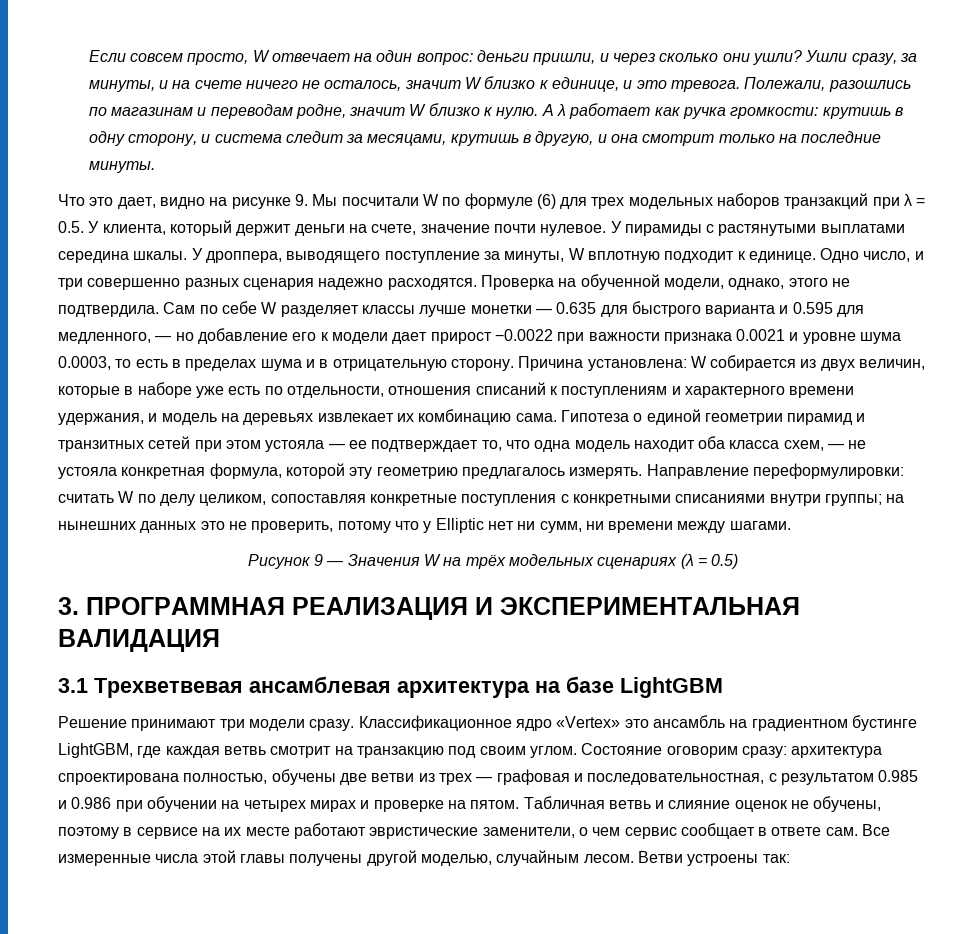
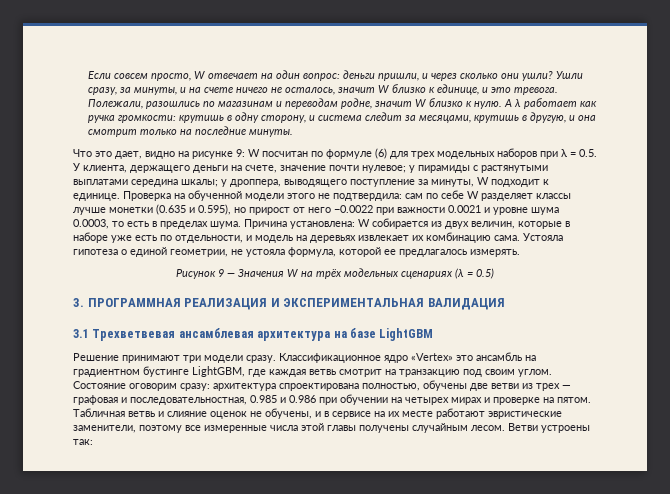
- Что это дает, видно на рисунке 9. Мы посчитали W по формуле (6) для трех модельных наборов транзакций при λ = 0.5. У клиента, который держит деньги на счете, значение почти нулевое. У пирамиды с растянутыми выплатами середина шкалы. У дроппера, выводящего поступление за минуты, W вплотную подходит к единице.
+ Что это дает, видно на рисунке 9: W посчитан по формуле (6) для трех модельных наборов при λ = 0.5. У клиента, держащего деньги на счете, значение почти нулевое; у пирамиды с растянутыми выплатами середина шкалы; у дроппера, выводящего поступление за минуты, W подходит к единице.
- Одно число, и три совершенно разных сценария надежно расходятся. Проверка на обученной модели, однако, этого не подтвердила. Сам по себе W разделяет классы лучше монетки — 0.635 для быстрого варианта и 0.595 для медленного, — но добавление его к модели дает прирост −0.0022 при важности признака 0.0021 и уровне шума 0.0003, то есть в пределах шума и в отрицательную сторону.
+ Проверка на обученной модели этого не подтвердила: сам по себе W разделяет классы лучше монетки (0.635 и 0.595), но прирост от него −0.0022 при важности 0.0021 и уровне шума 0.0003, то есть в пределах шума.
- Причина установлена: W собирается из двух величин, которые в наборе уже есть по отдельности, отношения списаний к поступлениям и характерного времени удержания, и модель на деревьях извлекает их комбинацию сама.
+ Причина установлена: W собирается из двух величин, которые в наборе уже есть по отдельности, и модель на деревьях извлекает их комбинацию сама.
- Гипотеза о единой геометрии пирамид и транзитных сетей при этом устояла — ее подтверждает то, что одна модель находит оба класса схем, — не устояла конкретная формула, которой эту геометрию предлагалось измерять. Направление переформулировки: считать W по делу целиком, сопоставляя конкретные поступления с конкретными списаниями внутри группы; на нынешних данных это не проверить, потому что у Elliptic нет ни сумм, ни времени между шагами.
+ Устояла гипотеза о единой геометрии, не устояла формула, которой ее предлагалось измерять.
- Состояние оговорим сразу: архитектура спроектирована полностью, обучены две ветви из трех — графовая и последовательностная, с результатом 0.985 и 0.986 при обучении на четырех мирах и проверке на пятом.
+ Состояние оговорим сразу: архитектура спроектирована полностью, обучены две ветви из трех — графовая и последовательностная, 0.985 и 0.986 при обучении на четырех мирах и проверке на пятом.
- Табличная ветвь и слияние оценок не обучены, поэтому в сервисе на их месте работают эвристические заменители, о чем сервис сообщает в ответе сам. Все измеренные числа этой главы получены другой моделью, случайным лесом.
+ Табличная ветвь и слияние оценок не обучены, и в сервисе на их месте работают эвристические заменители, поэтому все измеренные числа этой главы получены случайным лесом.

